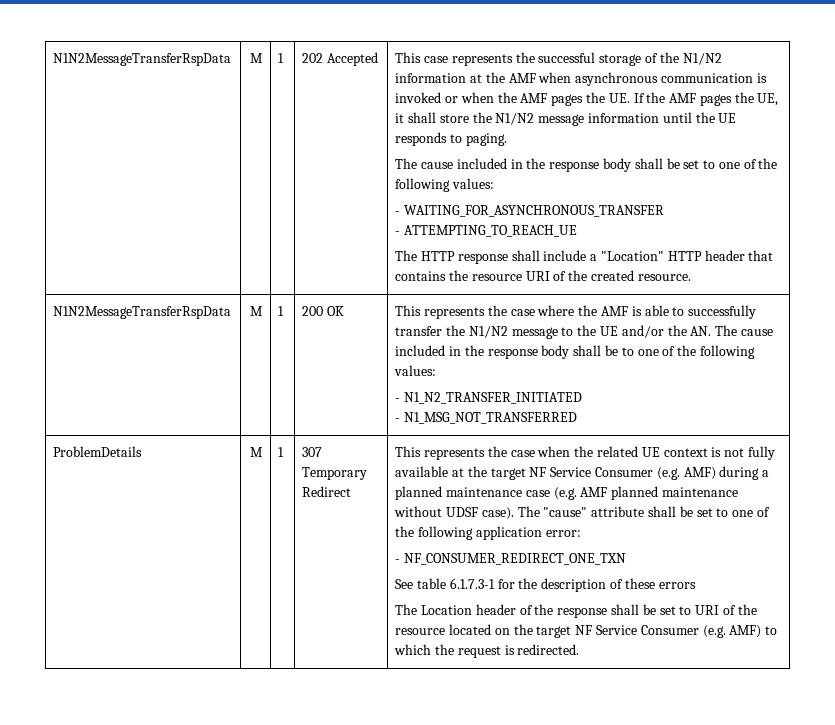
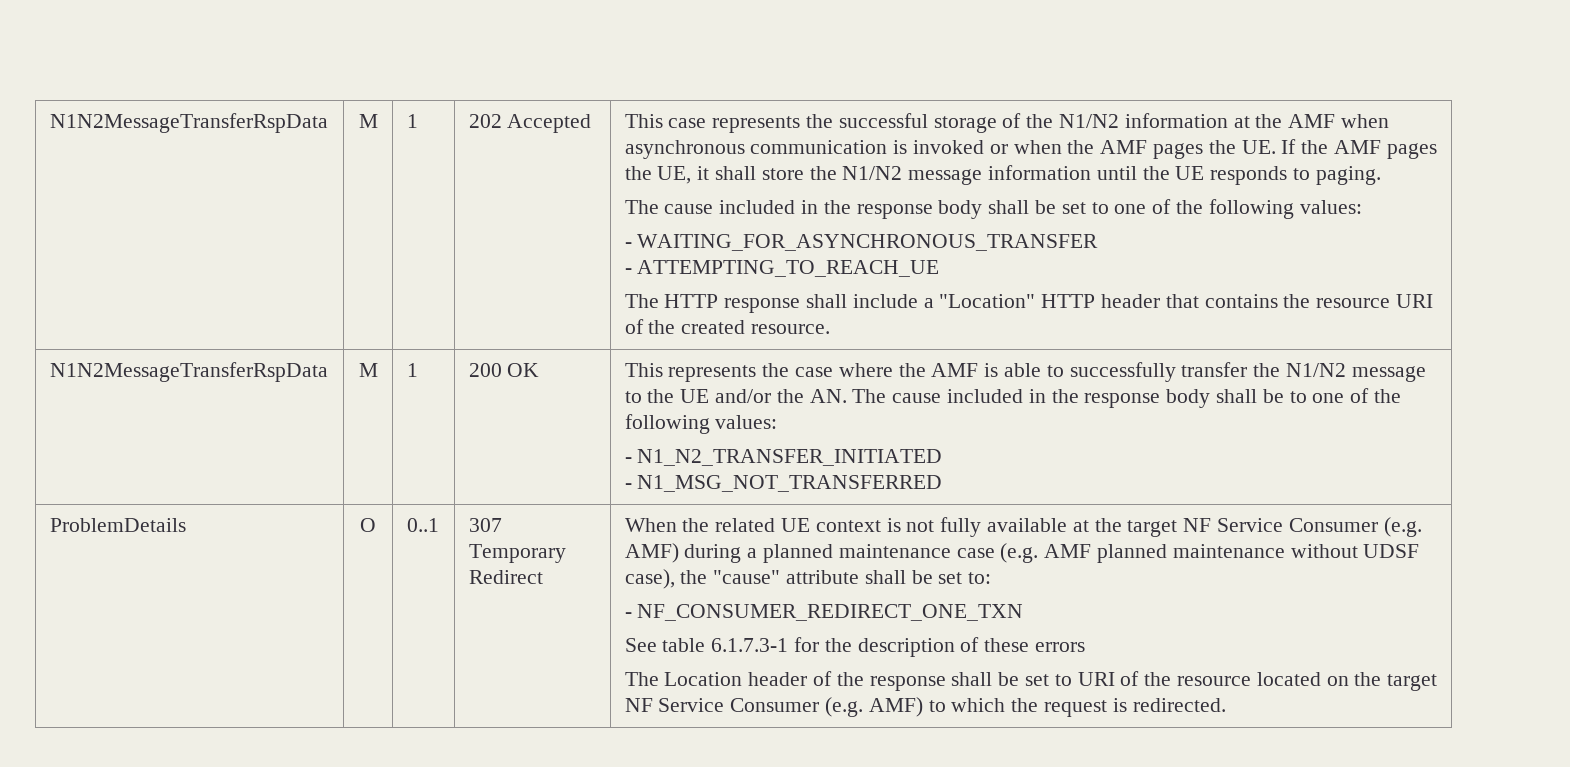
- ProblemDetails | M | 1
+ ProblemDetails | O | 0..1
- This represents the case when the related UE context is not fully available at the target NF Service Consumer (e.g. AMF) during a planned maintenance case (e.g. AMF planned maintenance without UDSF case). The "cause" attribute shall be set to one of the following application error:
+ When the related UE context is not fully available at the target NF Service Consumer (e.g. AMF) during a planned maintenance case (e.g. AMF planned maintenance without UDSF case), the "cause" attribute shall be set to:

